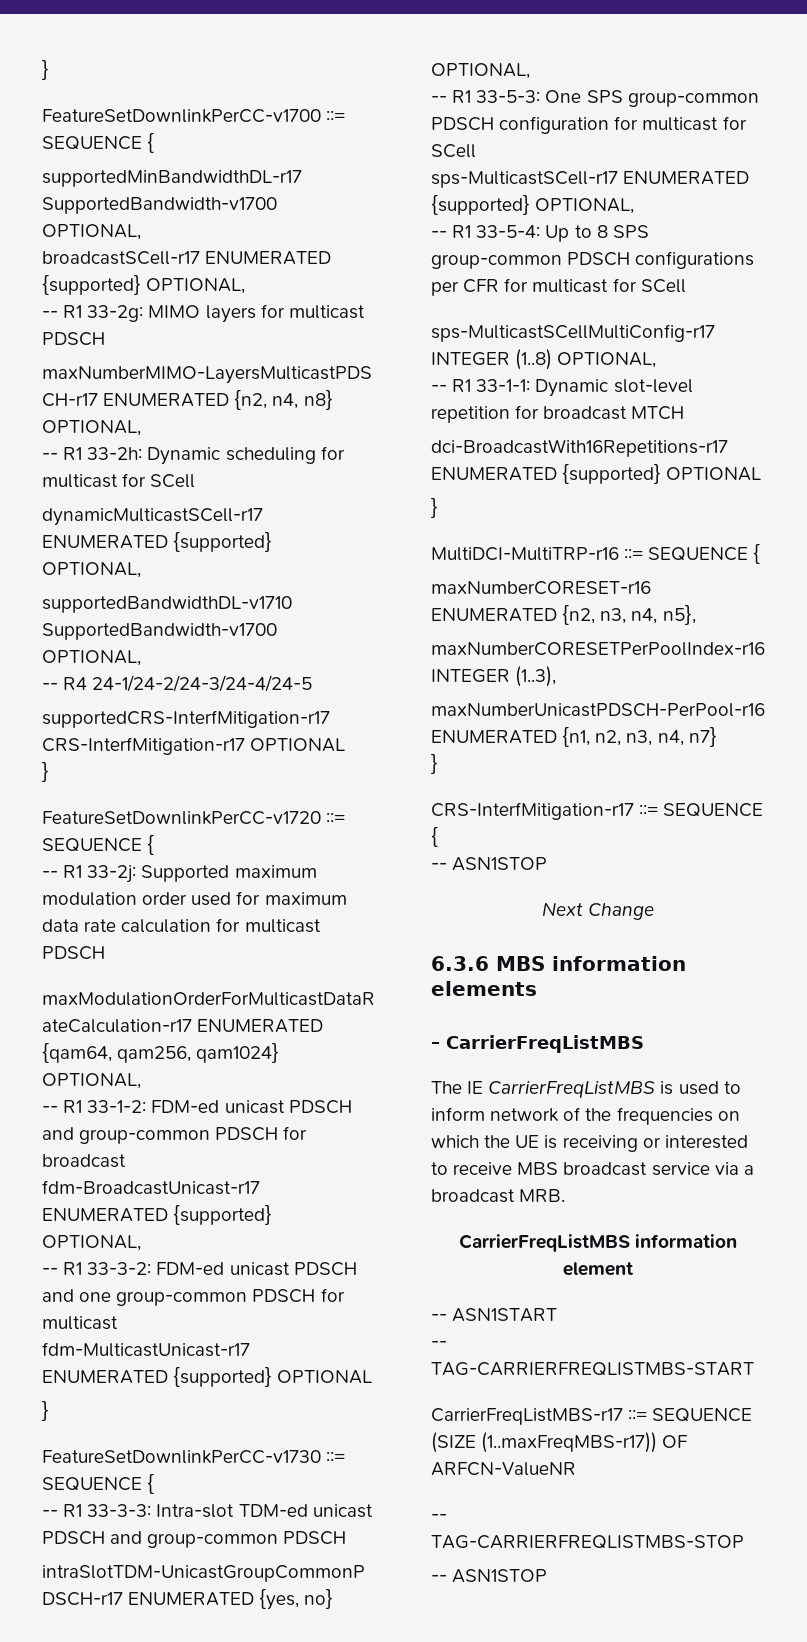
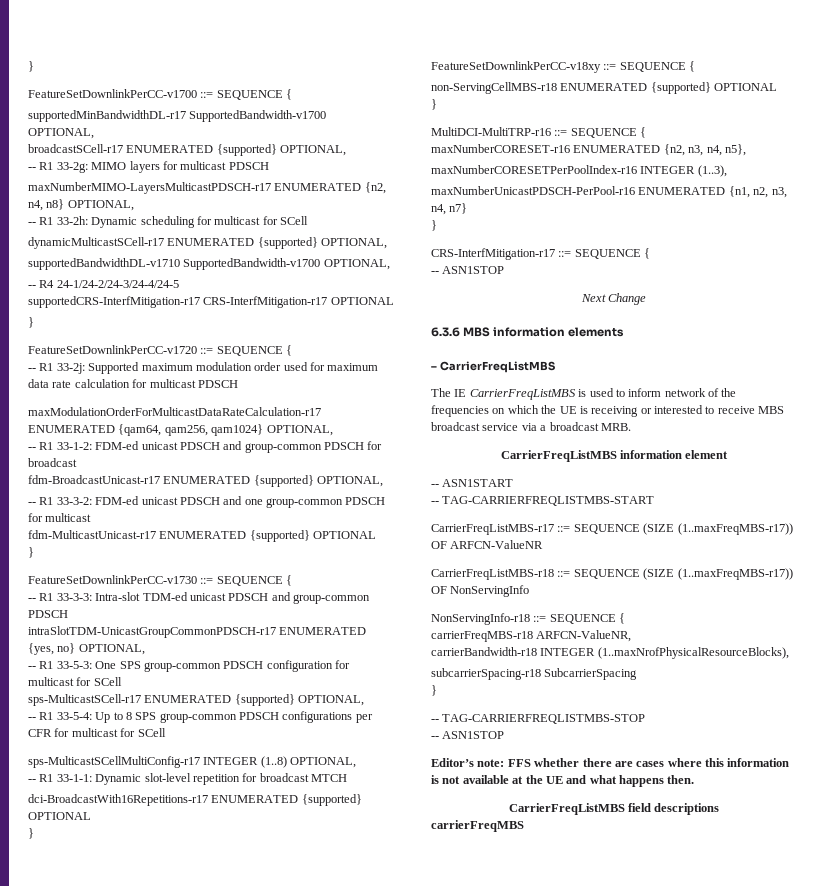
+ FeatureSetDownlinkPerCC-v18xy ::= SEQUENCE {
+ non-ServingCellMBS-r18 ENUMERATED {supported} OPTIONAL
+ }
+ CarrierFreqListMBS-r18 ::= SEQUENCE (SIZE (1..maxFreqMBS-r17)) OF NonServingInfo
+ NonServingInfo-r18 ::= SEQUENCE {
+ carrierFreqMBS-r18 ARFCN-ValueNR,
+ carrierBandwidth-r18 INTEGER (1..maxNrofPhysicalResourceBlocks),
+ subcarrierSpacing-r18 SubcarrierSpacing
+ }
  -- TAG-CARRIERFREQLISTMBS-STOP
  -- ASN1STOP
+ Editor’s note: FFS whether there are cases where this information is not available at the UE and what happens then.
+ CarrierFreqListMBS field descriptions
+ carrierFreqMBS

